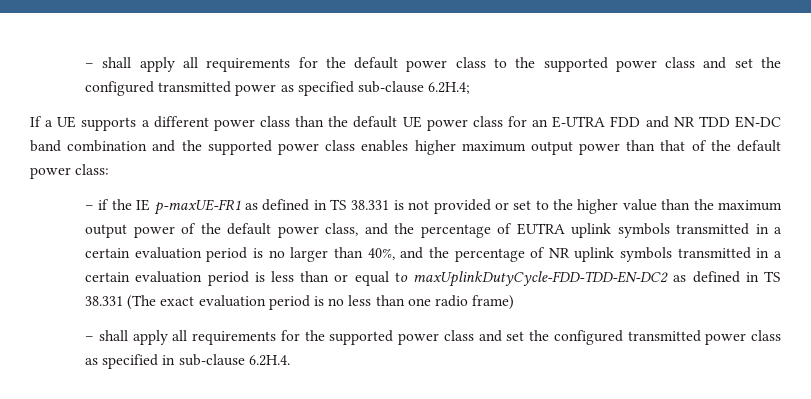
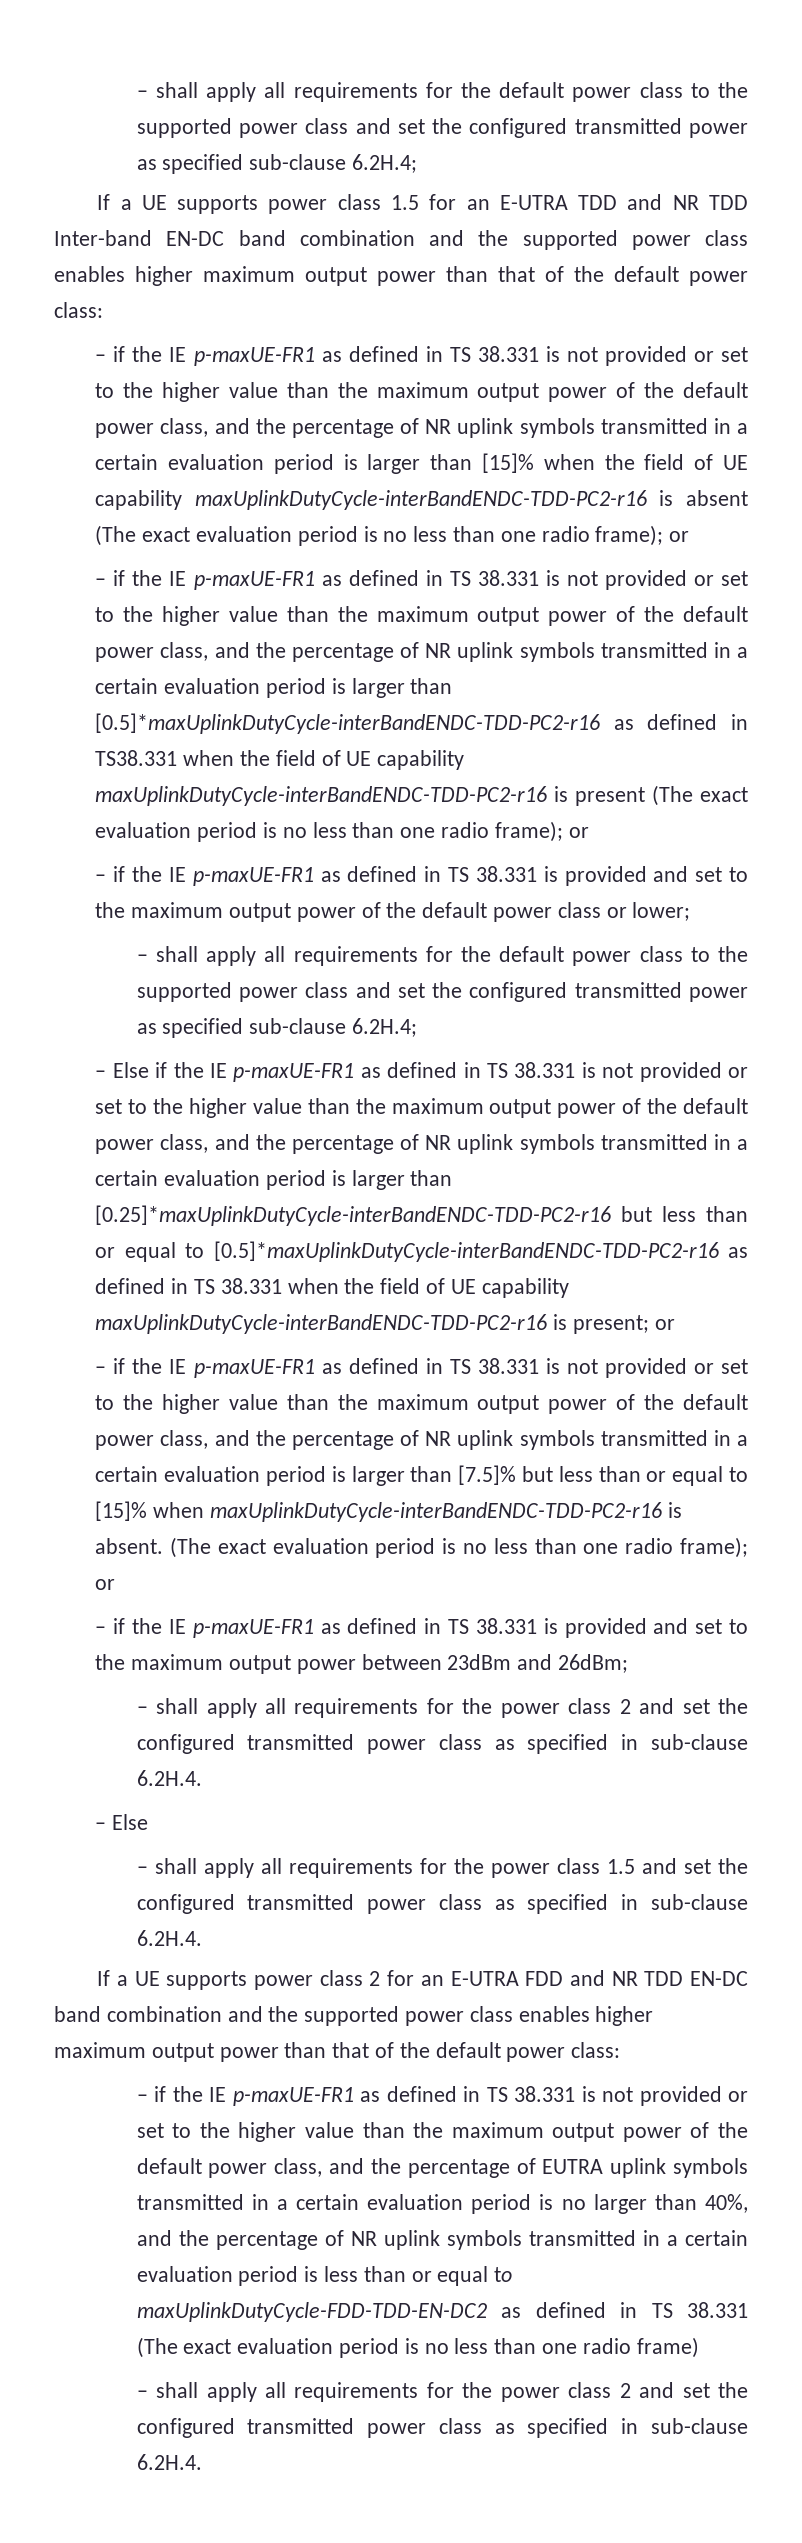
- If a UE supports a different power class than the default UE power class for an E-UTRA FDD and NR TDD EN-DC band combination and the supported power class enables higher maximum output power than that of the default power class:
+ If a UE supports power class 1.5 for an E-UTRA TDD and NR TDD Inter-band EN-DC band combination and the supported power class enables higher maximum output power than that of the default power class:
+ – if the IE p-maxUE-FR1 as defined in TS 38.331 is not provided or set to the higher value than the maximum output power of the default power class, and the percentage of NR uplink symbols transmitted in a certain evaluation period is larger than [15]% when the field of UE capability maxUplinkDutyCycle-interBandENDC-TDD-PC2-r16 is absent (The exact evaluation period is no less than one radio frame); or
+ – if the IE p-maxUE-FR1 as defined in TS 38.331 is not provided or set to the higher value than the maximum output power of the default power class, and the percentage of NR uplink symbols transmitted in a certain evaluation period is larger than [0.5]*maxUplinkDutyCycle-interBandENDC-TDD-PC2-r16 as defined in TS38.331 when the field of UE capability maxUplinkDutyCycle-interBandENDC-TDD-PC2-r16 is present (The exact evaluation period is no less than one radio frame); or
+ – if the IE p-maxUE-FR1 as defined in TS 38.331 is provided and set to the maximum output power of the default power class or lower;
+ – shall apply all requirements for the default power class to the supported power class and set the configured transmitted power as specified sub-clause 6.2H.4;
+ – Else if the IE p-maxUE-FR1 as defined in TS 38.331 is not provided or set to the higher value than the maximum output power of the default power class, and the percentage of NR uplink symbols transmitted in a certain evaluation period is larger than [0.25]*maxUplinkDutyCycle-interBandENDC-TDD-PC2-r16 but less than or equal to [0.5]*maxUplinkDutyCycle-interBandENDC-TDD-PC2-r16 as defined in TS 38.331 when the field of UE capability maxUplinkDutyCycle-interBandENDC-TDD-PC2-r16 is present; or
+ – if the IE p-maxUE-FR1 as defined in TS 38.331 is not provided or set to the higher value than the maximum output power of the default power class, and the percentage of NR uplink symbols transmitted in a certain evaluation period is larger than [7.5]% but less than or equal to [15]% when maxUplinkDutyCycle-interBandENDC-TDD-PC2-r16 is absent. (The exact evaluation period is no less than one radio frame); or
+ – if the IE p-maxUE-FR1 as defined in TS 38.331 is provided and set to the maximum output power between 23dBm and 26dBm;
+ – shall apply all requirements for the power class 2 and set the configured transmitted power class as specified in sub-clause 6.2H.4.
+ – Else
+ – shall apply all requirements for the power class 1.5 and set the configured transmitted power class as specified in sub-clause 6.2H.4.
+ If a UE supports power class 2 for an E-UTRA FDD and NR TDD EN-DC band combination and the supported power class enables higher maximum output power than that of the default power class:
  – if the IE p-maxUE-FR1 as defined in TS 38.331 is not provided or set to the higher value than the maximum output power of the default power class, and the percentage of EUTRA uplink symbols transmitted in a certain evaluation period is no larger than 40%, and the percentage of NR uplink symbols transmitted in a certain evaluation period is less than or equal to maxUplinkDutyCycle-FDD-TDD-EN-DC2 as defined in TS 38.331 (The exact evaluation period is no less than one radio frame)
- – shall apply all requirements for the supported power class and set the configured transmitted power class as specified in sub-clause 6.2H.4.
+ – shall apply all requirements for the power class 2 and set the configured transmitted power class as specified in sub-clause 6.2H.4.

